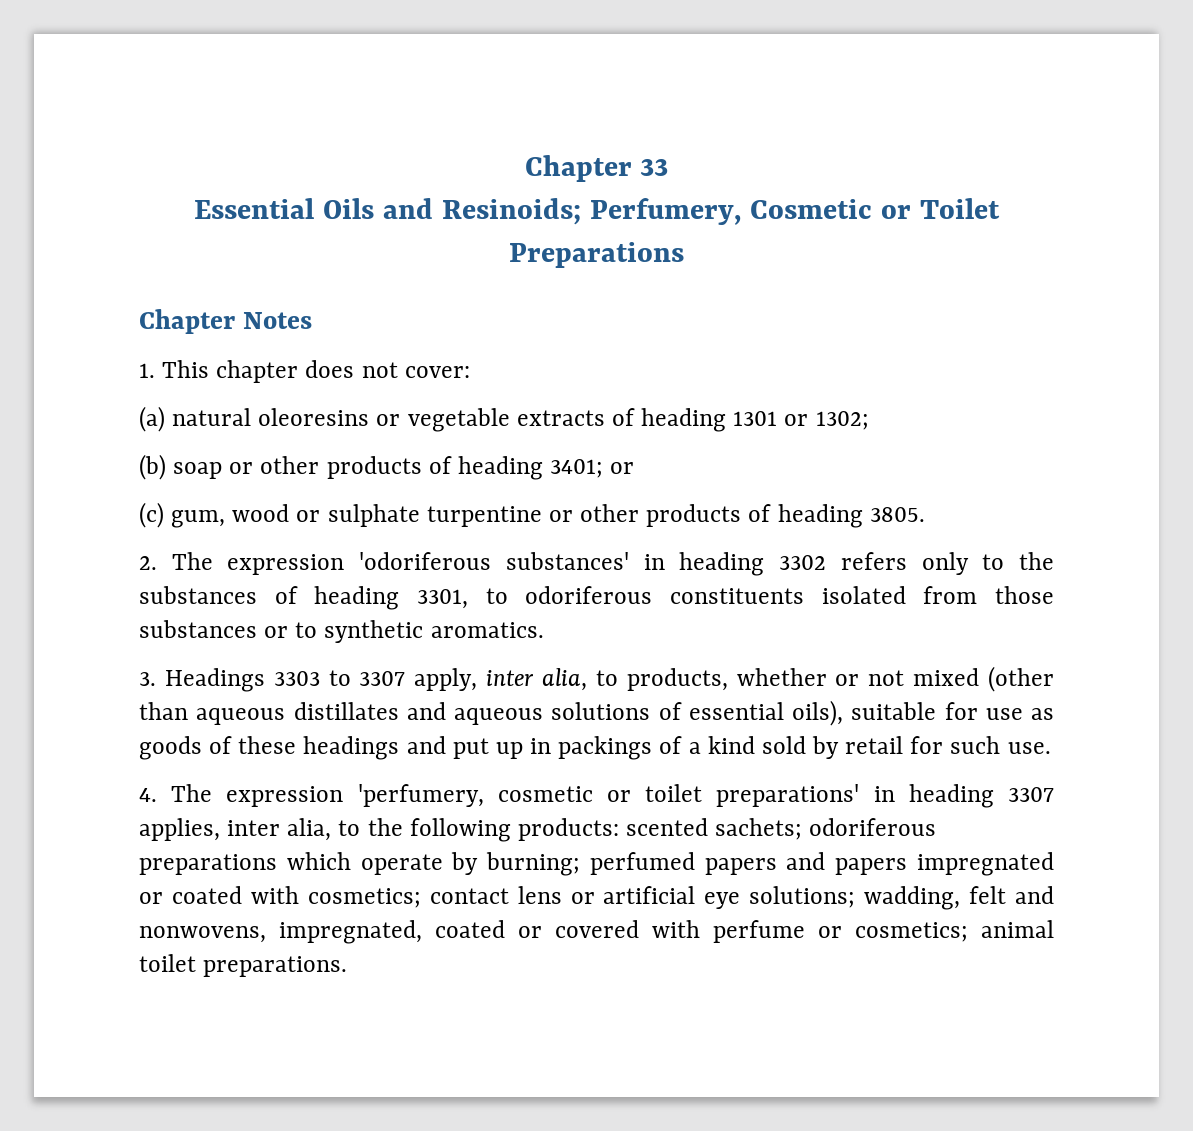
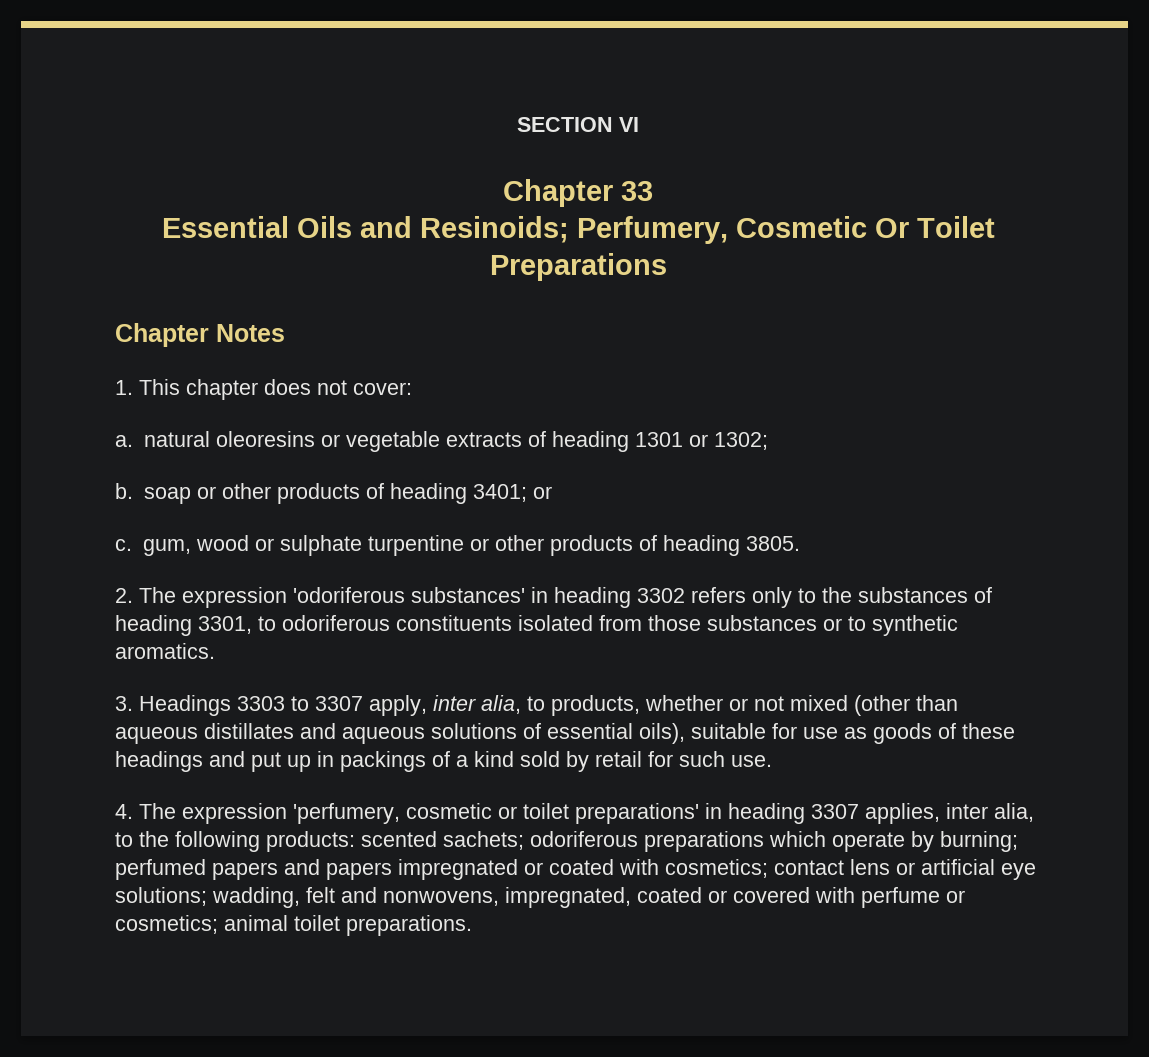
+ SECTION VI
- Essential Oils and Resinoids; Perfumery, Cosmetic or Toilet Preparations
+ Essential Oils and Resinoids; Perfumery, Cosmetic Or Toilet Preparations
- (a) natural oleoresins or vegetable extracts of heading 1301 or 1302;
+ a. natural oleoresins or vegetable extracts of heading 1301 or 1302;
- (b) soap or other products of heading 3401; or
+ b. soap or other products of heading 3401; or
- (c) gum, wood or sulphate turpentine or other products of heading 3805.
+ c. gum, wood or sulphate turpentine or other products of heading 3805.

